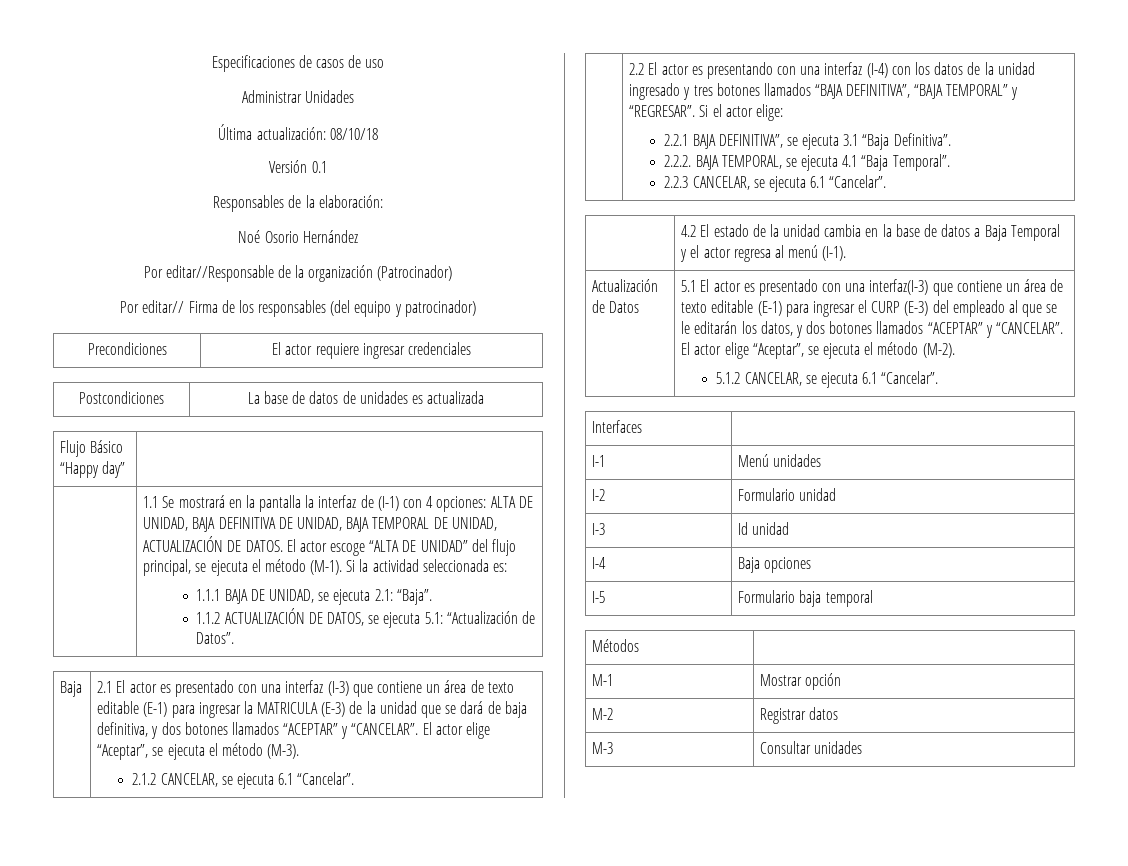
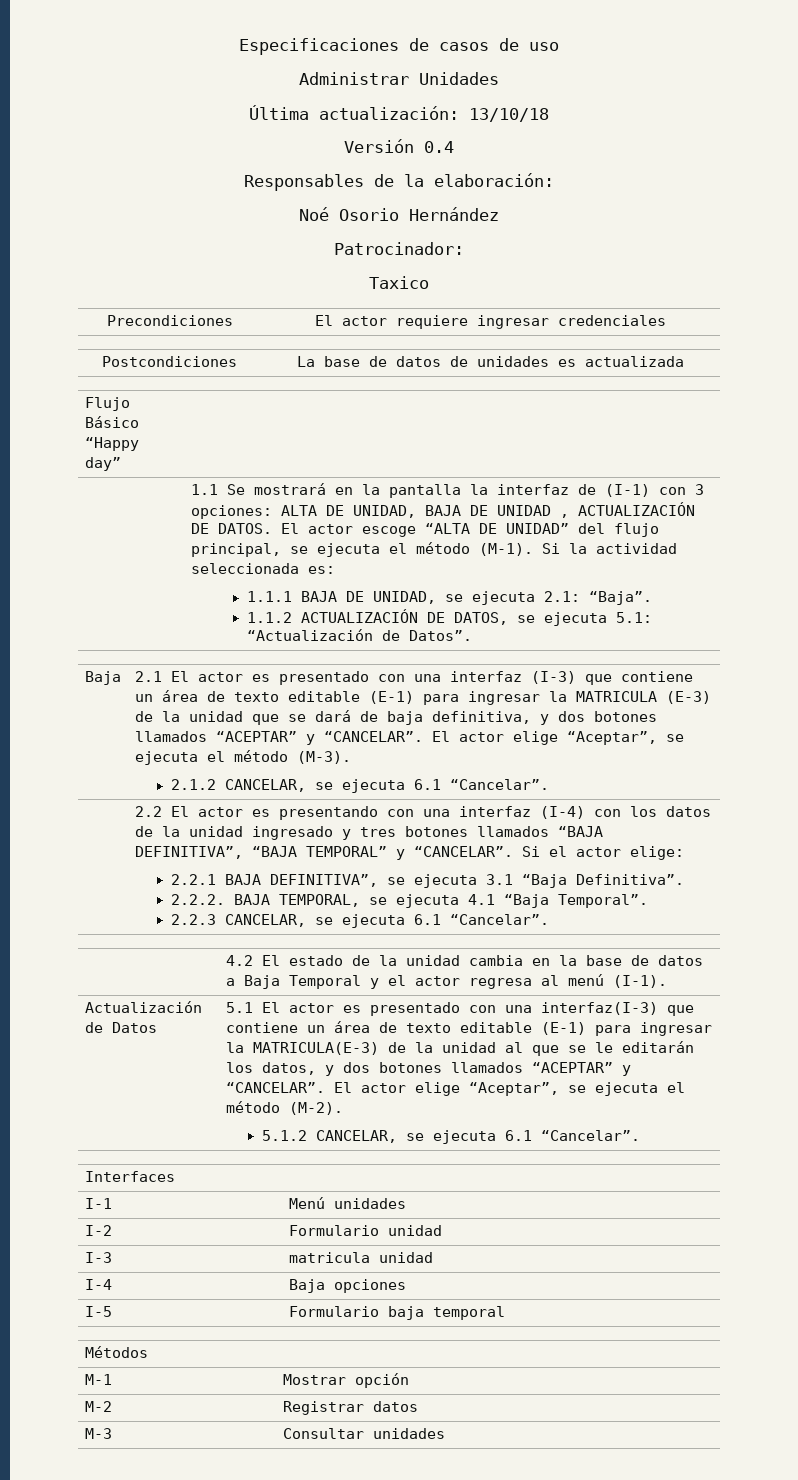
- Última actualización: 08/10/18
+ Última actualización: 13/10/18
- Versión 0.1
+ Versión 0.4
- Por editar//Responsable de la organización (Patrocinador)
- Por editar// Firma de los responsables (del equipo y patrocinador)
+ Patrocinador:
+ Taxico
- 1.1 Se mostrará en la pantalla la interfaz de (I-1) con 4 opciones: ALTA DE UNIDAD, BAJA DEFINITIVA DE UNIDAD, BAJA TEMPORAL DE UNIDAD, ACTUALIZACIÓN DE DATOS.
+ 1.1 Se mostrará en la pantalla la interfaz de (I-1) con 3 opciones: ALTA DE UNIDAD, BAJA DE UNIDAD , ACTUALIZACIÓN DE DATOS.
- 2.2 El actor es presentando con una interfaz (I-4) con los datos de la unidad ingresado y tres botones llamados “BAJA DEFINITIVA”, “BAJA TEMPORAL” y “REGRESAR”.
+ 2.2 El actor es presentando con una interfaz (I-4) con los datos de la unidad ingresado y tres botones llamados “BAJA DEFINITIVA”, “BAJA TEMPORAL” y “CANCELAR”.
- 5.1 El actor es presentado con una interfaz(I-3) que contiene un área de texto editable (E-1) para ingresar el CURP (E-3) del empleado al que se le editarán los datos, y dos botones llamados “ACEPTAR” y “CANCELAR”.
+ 5.1 El actor es presentado con una interfaz(I-3) que contiene un área de texto editable (E-1) para ingresar la MATRICULA(E-3) de la unidad al que se le editarán los datos, y dos botones llamados “ACEPTAR” y “CANCELAR”.
- I-3 | Id unidad
+ I-3 | matricula unidad

